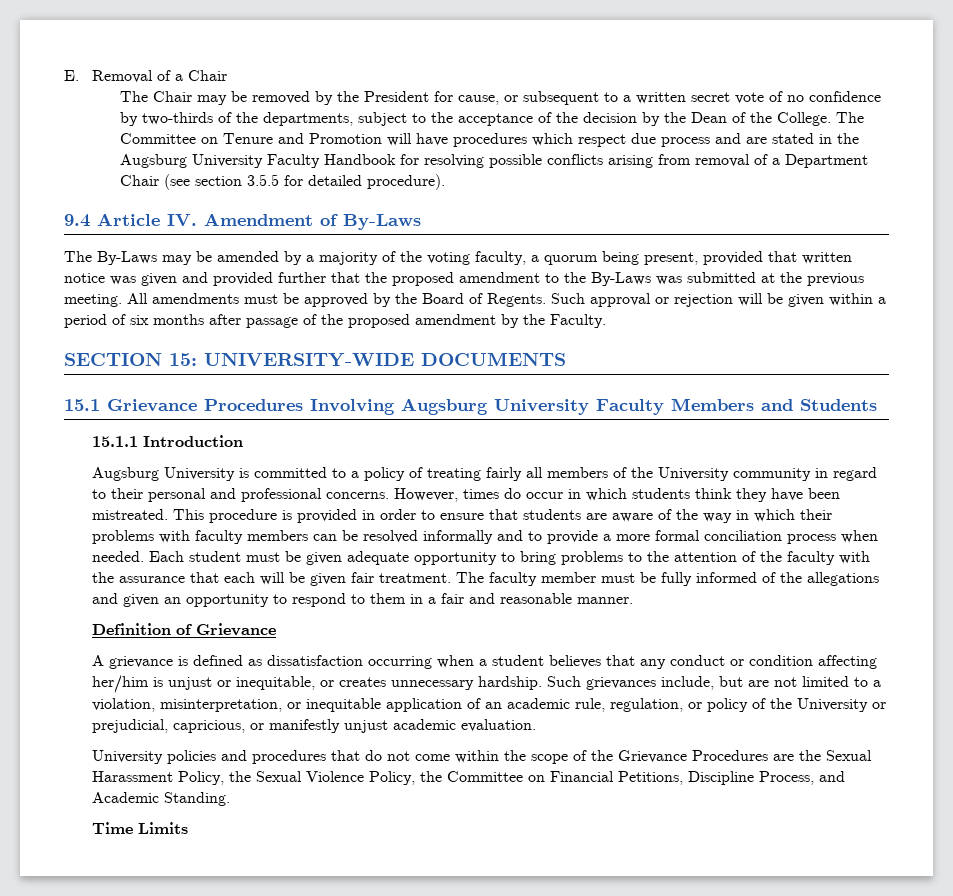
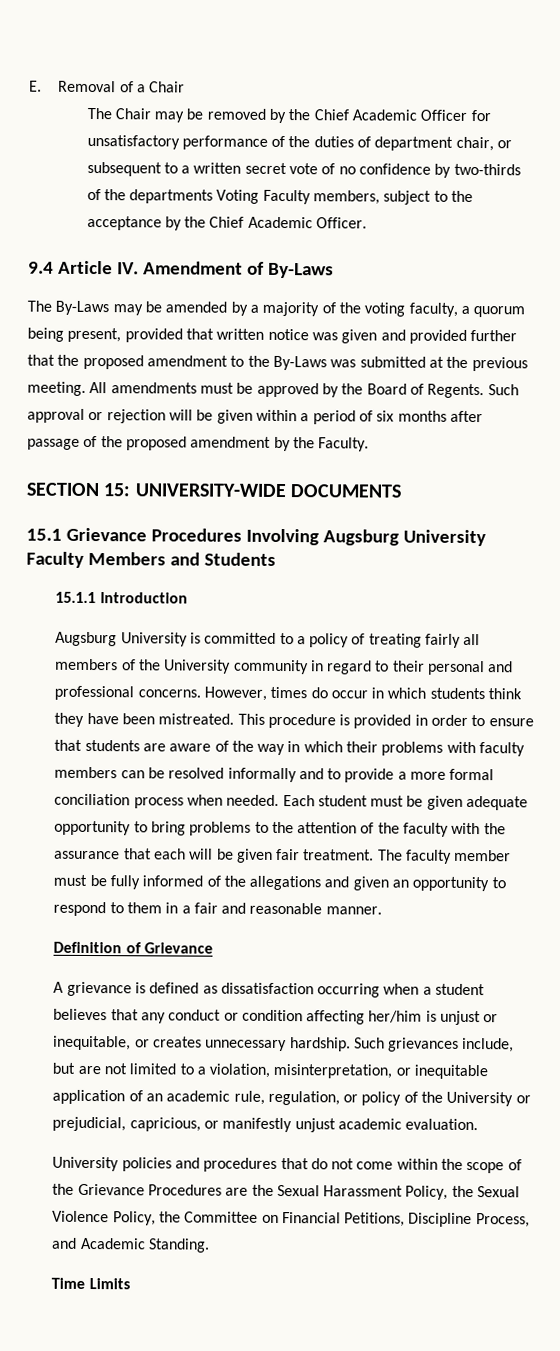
- The Chair may be removed by the President for cause, or subsequent to a written secret vote of no confidence by two-thirds of the departments, subject to the acceptance of the decision by the Dean of the College. The Committee on Tenure and Promotion will have procedures which respect due process and are stated in the Augsburg University Faculty Handbook for resolving possible conflicts arising from removal of a Department Chair (see section 3.5.5 for detailed procedure).
+ The Chair may be removed by the Chief Academic Officer for unsatisfactory performance of the duties of department chair, or subsequent to a written secret vote of no confidence by two-thirds of the departments Voting Faculty members, subject to the acceptance by the Chief Academic Officer.

